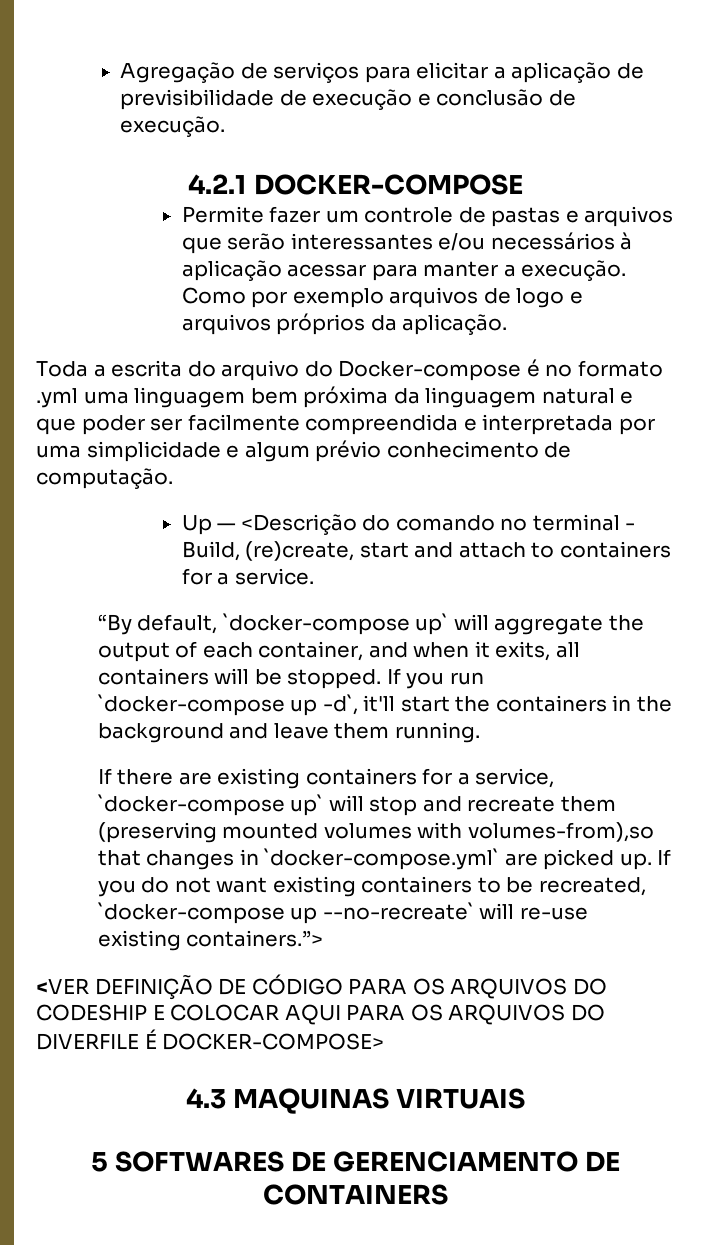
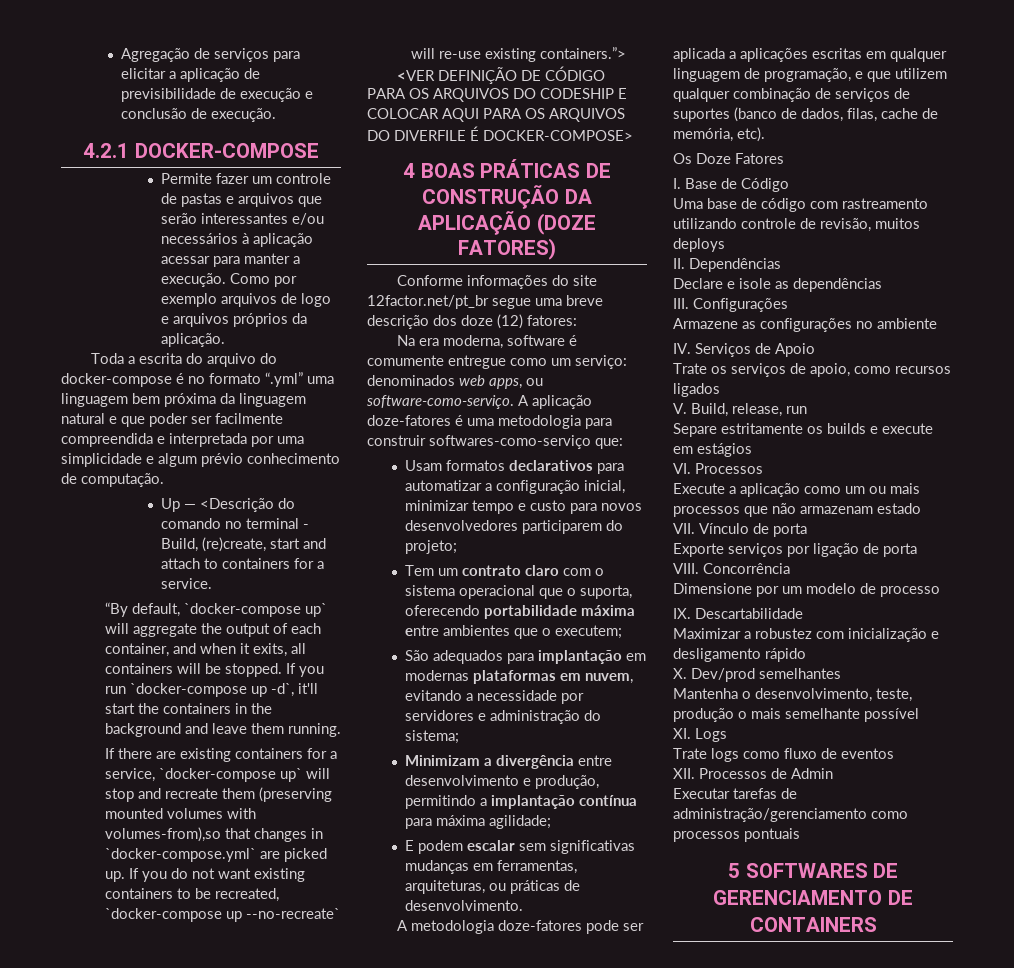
- Toda a escrita do arquivo do Docker-compose é no formato .yml uma linguagem bem próxima da linguagem natural e que poder ser facilmente compreendida e interpretada por uma simplicidade e algum prévio conhecimento de computação.
+ Toda a escrita do arquivo do docker-compose é no formato “.yml” uma linguagem bem próxima da linguagem natural e que poder ser facilmente compreendida e interpretada por uma simplicidade e algum prévio conhecimento de computação.
- 4.3 MAQUINAS VIRTUAIS
+ 4 BOAS PRÁTICAS DE CONSTRUÇÃO DA APLICAÇÃO (DOZE FATORES)
+ Conforme informações do site 12factor.net/pt_br segue uma breve descrição dos doze (12) fatores:
+ Na era moderna, software é comumente entregue como um serviço: denominados web apps, ou software-como-serviço. A aplicação doze-fatores é uma metodologia para construir softwares-como-serviço que:
+ Usam formatos declarativos para automatizar a configuração inicial, minimizar tempo e custo para novos desenvolvedores participarem do projeto;
+ Tem um contrato claro com o sistema operacional que o suporta, oferecendo portabilidade máxima entre ambientes que o executem;
+ São adequados para implantação em modernas plataformas em nuvem, evitando a necessidade por servidores e administração do sistema;
+ Minimizam a divergência entre desenvolvimento e produção, permitindo a implantação contínua para máxima agilidade;
+ E podem escalar sem significativas mudanças em ferramentas, arquiteturas, ou práticas de desenvolvimento.
+ A metodologia doze-fatores pode ser aplicada a aplicações escritas em qualquer linguagem de programação, e que utilizem qualquer combinação de serviços de suportes (banco de dados, filas, cache de memória, etc).
+ Os Doze Fatores
+ I. Base de Código
+ Uma base de código com rastreamento utilizando controle de revisão, muitos deploys
+ II. Dependências
+ Declare e isole as dependências
+ III. Configurações
+ Armazene as configurações no ambiente
+ IV. Serviços de Apoio
+ Trate os serviços de apoio, como recursos ligados
+ V. Build, release, run
+ Separe estritamente os builds e execute em estágios
+ VI. Processos
+ Execute a aplicação como um ou mais processos que não armazenam estado
+ VII. Vínculo de porta
+ Exporte serviços por ligação de porta
+ VIII. Concorrência
+ Dimensione por um modelo de processo
+ IX. Descartabilidade
+ Maximizar a robustez com inicialização e desligamento rápido
+ X. Dev/prod semelhantes
+ Mantenha o desenvolvimento, teste, produção o mais semelhante possível
+ XI. Logs
+ Trate logs como fluxo de eventos
+ XII. Processos de Admin
+ Executar tarefas de administração/gerenciamento como processos pontuais

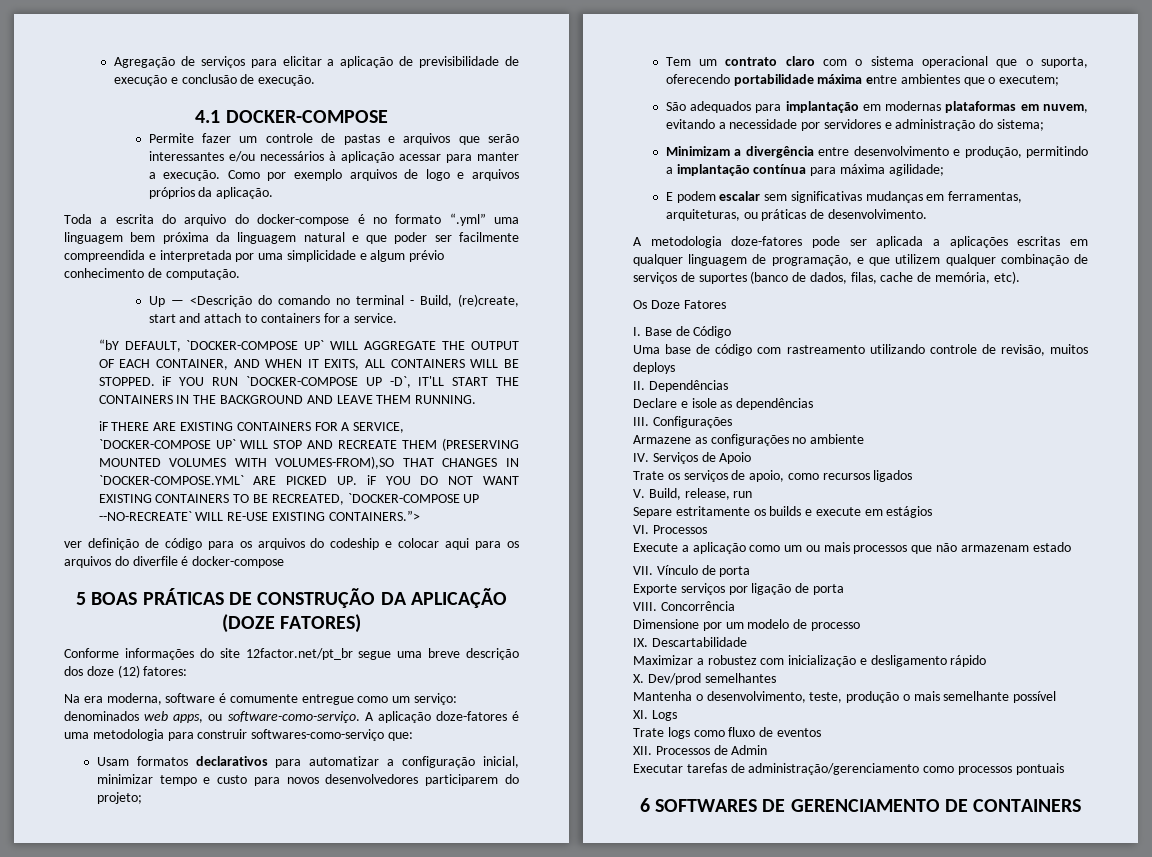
- 4.2.1 DOCKER-COMPOSE
+ 4.1 DOCKER-COMPOSE
- “By default, `docker-compose up` will aggregate the output of each container, and when it exits, all containers will be stopped. If you run `docker-compose up -d`, it'll start the containers in the background and leave them running.
- If there are existing containers for a service, `docker-compose up` will stop and recreate them (preserving mounted volumes with volumes-from),so that changes in `docker-compose.yml` are picked up. If you do not want existing containers to be recreated, `docker-compose up --no-recreate` will re-use existing containers.”>
- <VER DEFINIÇÃO DE CÓDIGO PARA OS ARQUIVOS DO CODESHIP E COLOCAR AQUI PARA OS ARQUIVOS DO DIVERFILE É DOCKER-COMPOSE>
- 4 BOAS PRÁTICAS DE CONSTRUÇÃO DA APLICAÇÃO (DOZE FATORES)
+ “bY DEFAULT, `DOCKER-COMPOSE UP` WILL AGGREGATE THE OUTPUT OF EACH CONTAINER, AND WHEN IT EXITS, ALL CONTAINERS WILL BE STOPPED. iF YOU RUN `DOCKER-COMPOSE UP -D`, IT'LL START THE CONTAINERS IN THE BACKGROUND AND LEAVE THEM RUNNING.
+ iF THERE ARE EXISTING CONTAINERS FOR A SERVICE, `DOCKER-COMPOSE UP` WILL STOP AND RECREATE THEM (PRESERVING MOUNTED VOLUMES WITH VOLUMES-FROM),SO THAT CHANGES IN `DOCKER-COMPOSE.YML` ARE PICKED UP. iF YOU DO NOT WANT EXISTING CONTAINERS TO BE RECREATED, `DOCKER-COMPOSE UP --NO-RECREATE` WILL RE-USE EXISTING CONTAINERS.”>
+ ver definição de código para os arquivos do codeship e colocar aqui para os arquivos do diverfile é docker-compose
+ 5 BOAS PRÁTICAS DE CONSTRUÇÃO DA APLICAÇÃO (DOZE FATORES)
- 5 SOFTWARES DE GERENCIAMENTO DE CONTAINERS
+ 6 SOFTWARES DE GERENCIAMENTO DE CONTAINERS

